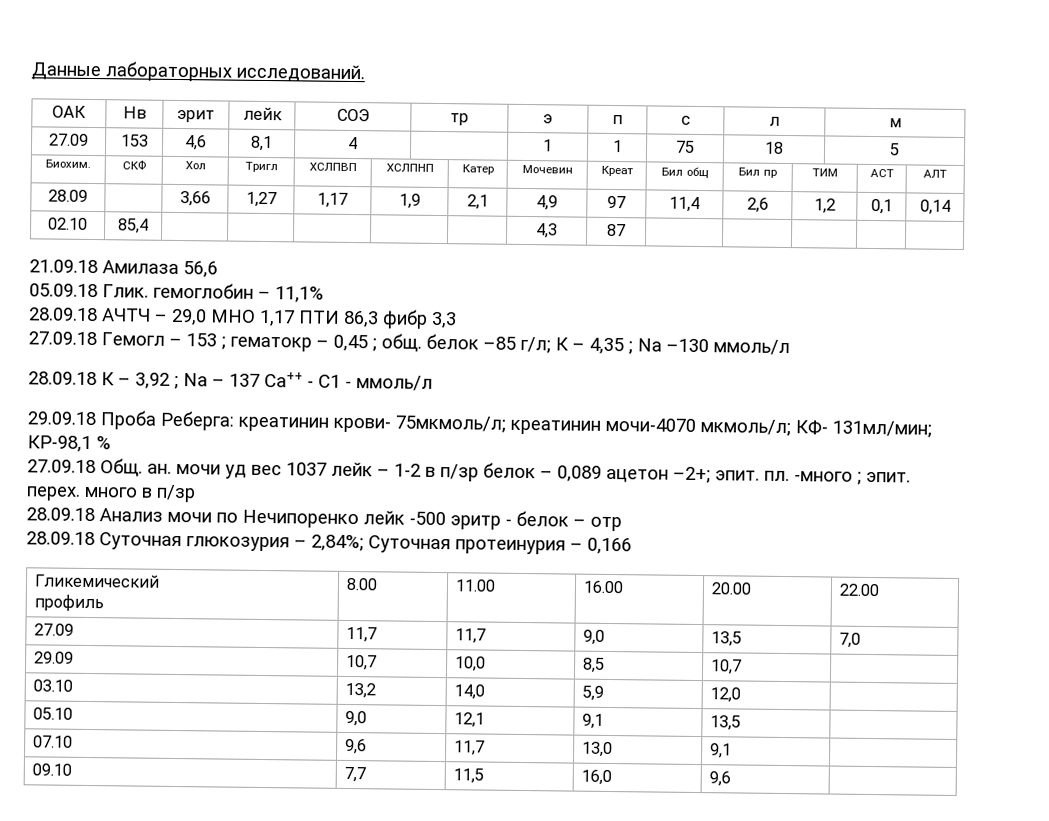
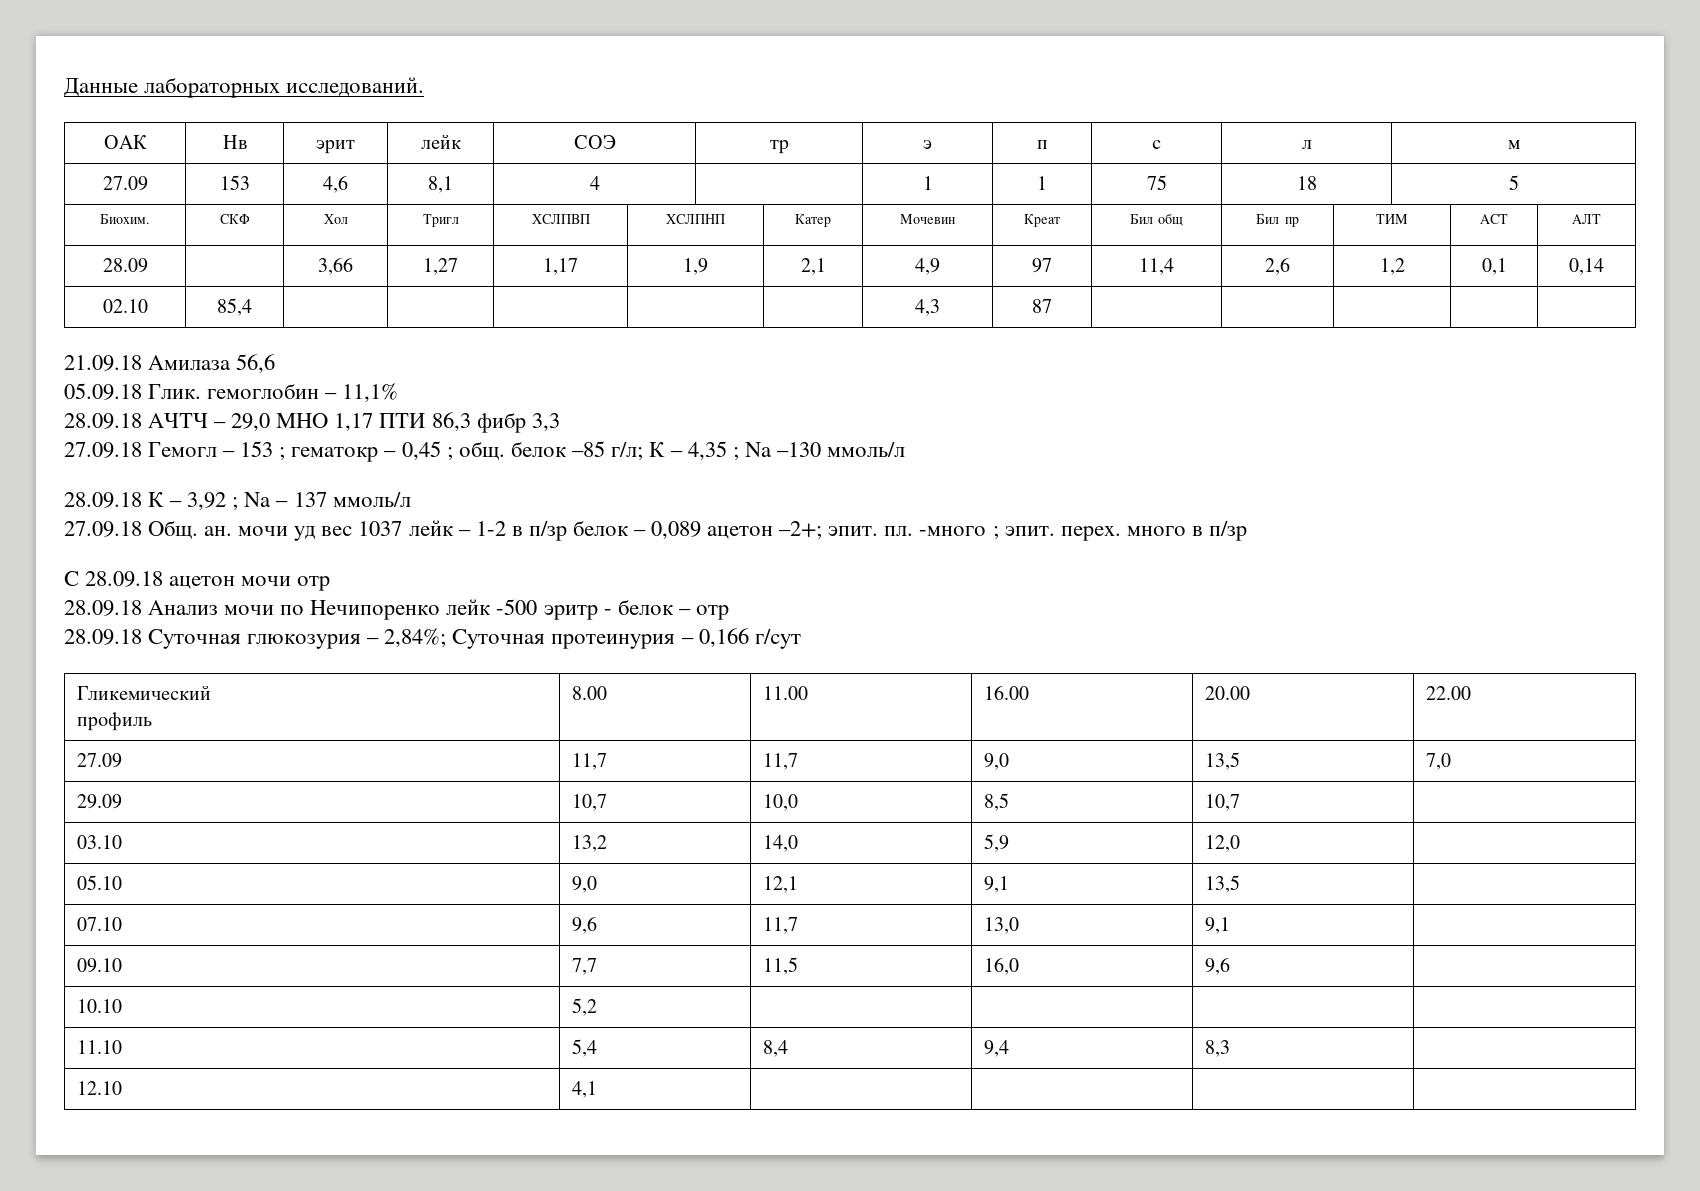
- 28.09.18 К – 3,92 ; Nа – 137 Са++ - С1 - ммоль/л
- 29.09.18 Проба Реберга: креатинин крови- 75мкмоль/л; креатинин мочи-4070 мкмоль/л; КФ- 131мл/мин; КР-98,1 %
+ 28.09.18 К – 3,92 ; Nа – 137 ммоль/л
+ С 28.09.18 ацетон мочи отр
- 28.09.18 Суточная глюкозурия – 2,84%; Суточная протеинурия – 0,166
+ 28.09.18 Суточная глюкозурия – 2,84%; Суточная протеинурия – 0,166 г/сут
+ 10.10 | 5,2 | | | |
+ 11.10 | 5,4 | 8,4 | 9,4 | 8,3 |
+ 12.10 | 4,1 | | | |

